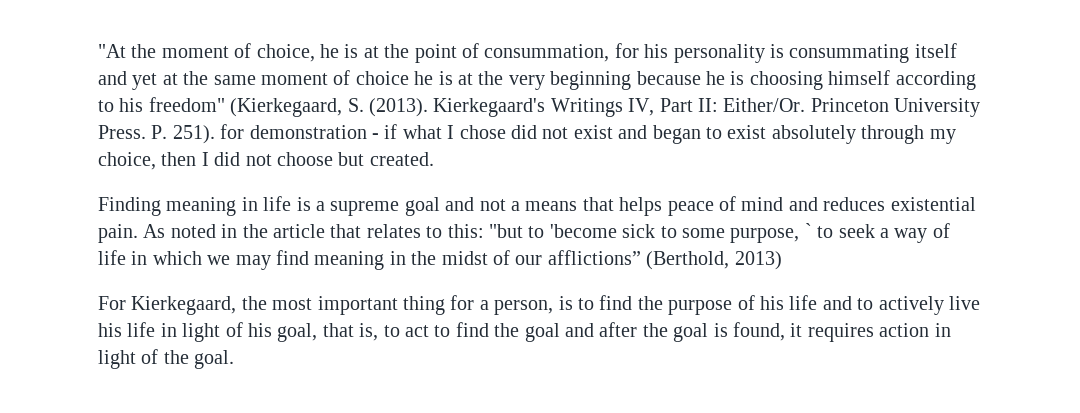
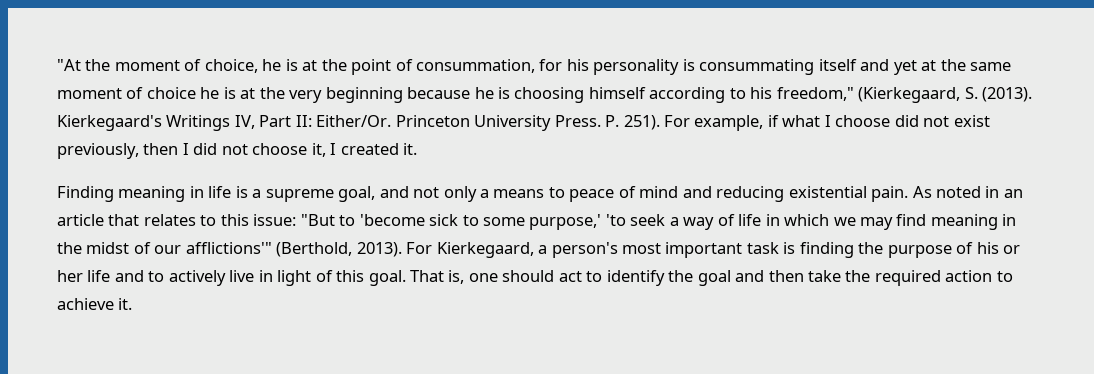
- "At the moment of choice, he is at the point of consummation, for his personality is consummating itself and yet at the same moment of choice he is at the very beginning because he is choosing himself according to his freedom" (Kierkegaard, S. (2013).
+ "At the moment of choice, he is at the point of consummation, for his personality is consummating itself and yet at the same moment of choice he is at the very beginning because he is choosing himself according to his freedom," (Kierkegaard, S. (2013).
- P. 251). for demonstration - if what I chose did not exist and began to exist absolutely through my choice, then I did not choose but created.
+ P. 251). For example, if what I choose did not exist previously, then I did not choose it, I created it.
- Finding meaning in life is a supreme goal and not a means that helps peace of mind and reduces existential pain.
+ Finding meaning in life is a supreme goal, and not only a means to peace of mind and reducing existential pain.
- As noted in the article that relates to this: "but to 'become sick to some purpose, ` to seek a way of life in which we may find meaning in the midst of our afflictions” (Berthold, 2013)
- For Kierkegaard, the most important thing for a person, is to find the purpose of his life and to actively live his life in light of his goal, that is, to act to find the goal and after the goal is found, it requires action in light of the goal.
+ As noted in an article that relates to this issue: "But to 'become sick to some purpose,' 'to seek a way of life in which we may find meaning in the midst of our afflictions'" (Berthold, 2013). For Kierkegaard, a person's most important task is finding the purpose of his or her life and to actively live in light of this goal. That is, one should act to identify the goal and then take the required action to achieve it.

